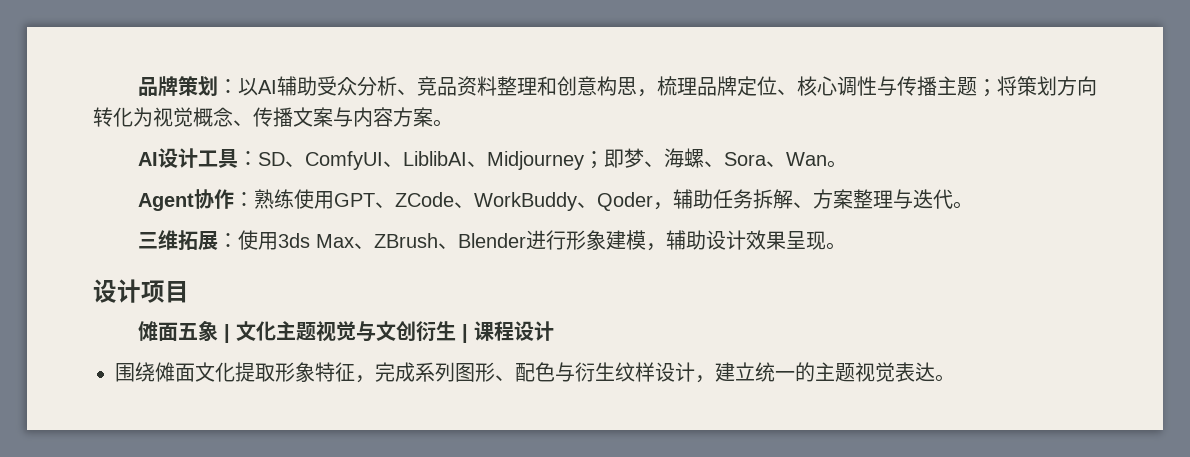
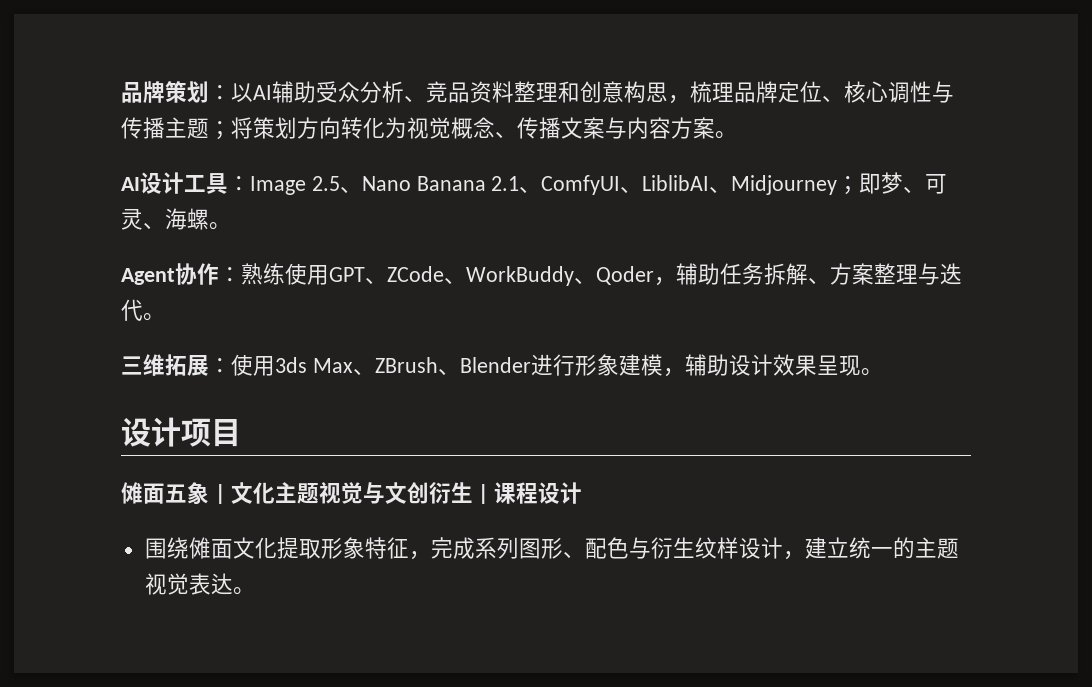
- AI设计工具：SD、ComfyUI、LiblibAI、Midjourney；即梦、海螺、Sora、Wan。
+ AI设计工具：Image 2.5、Nano Banana 2.1、ComfyUI、LiblibAI、Midjourney；即梦、可灵、海螺。

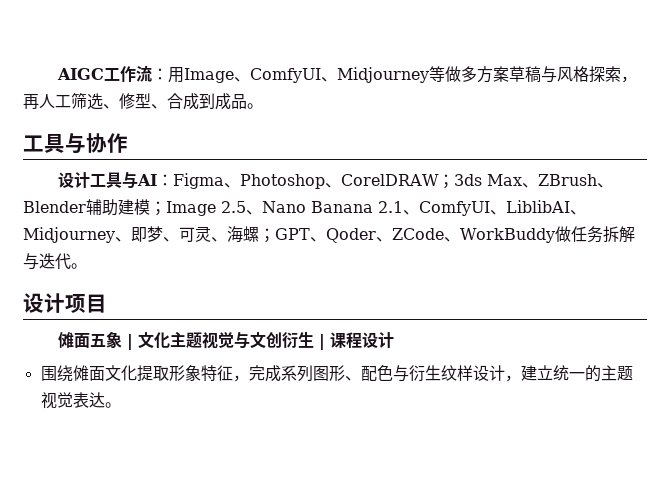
- 品牌策划：以AI辅助受众分析、竞品资料整理和创意构思，梳理品牌定位、核心调性与传播主题；将策划方向转化为视觉概念、传播文案与内容方案。
- AI设计工具：Image 2.5、Nano Banana 2.1、ComfyUI、LiblibAI、Midjourney；即梦、可灵、海螺。
- Agent协作：熟练使用GPT、ZCode、WorkBuddy、Qoder，辅助任务拆解、方案整理与迭代。
- 三维拓展：使用3ds Max、ZBrush、Blender进行形象建模，辅助设计效果呈现。
+ AIGC工作流：用Image、ComfyUI、Midjourney等做多方案草稿与风格探索，再人工筛选、修型、合成到成品。
+ 工具与协作
+ 设计工具与AI：Figma、Photoshop、CorelDRAW；3ds Max、ZBrush、Blender辅助建模；Image 2.5、Nano Banana 2.1、ComfyUI、LiblibAI、Midjourney、即梦、可灵、海螺；GPT、Qoder、ZCode、WorkBuddy做任务拆解与迭代。

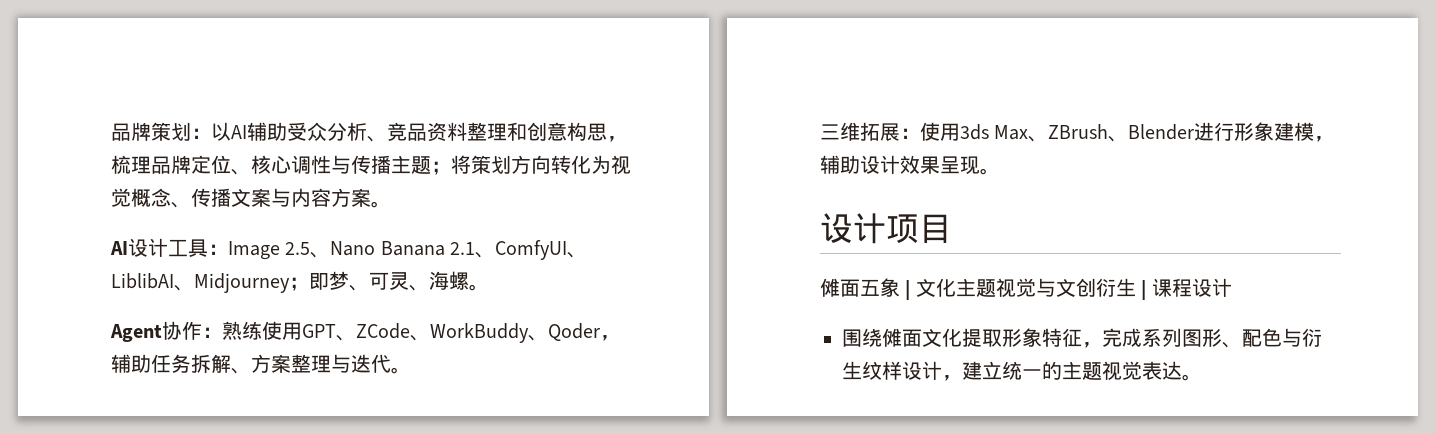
- AIGC工作流：用Image、ComfyUI、Midjourney等做多方案草稿与风格探索，再人工筛选、修型、合成到成品。
- 工具与协作
- 设计工具与AI：Figma、Photoshop、CorelDRAW；3ds Max、ZBrush、Blender辅助建模；Image 2.5、Nano Banana 2.1、ComfyUI、LiblibAI、Midjourney、即梦、可灵、海螺；GPT、Qoder、ZCode、WorkBuddy做任务拆解与迭代。
+ 品牌策划：以AI辅助受众分析、竞品资料整理和创意构思，梳理品牌定位、核心调性与传播主题；将策划方向转化为视觉概念、传播文案与内容方案。
+ AI设计工具：Image 2.5、Nano Banana 2.1、ComfyUI、LiblibAI、Midjourney；即梦、可灵、海螺。
+ Agent协作：熟练使用GPT、ZCode、WorkBuddy、Qoder，辅助任务拆解、方案整理与迭代。
+ 三维拓展：使用3ds Max、ZBrush、Blender进行形象建模，辅助设计效果呈现。

